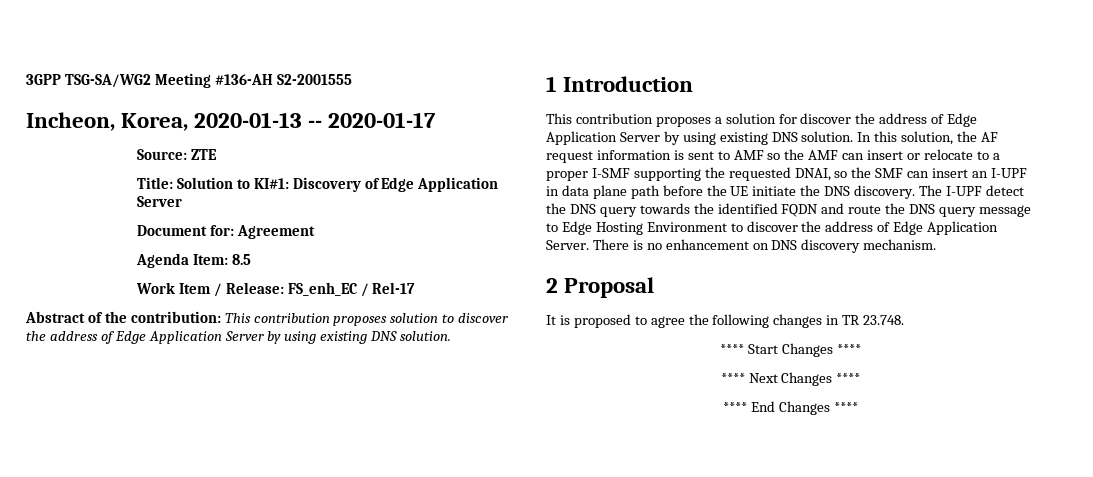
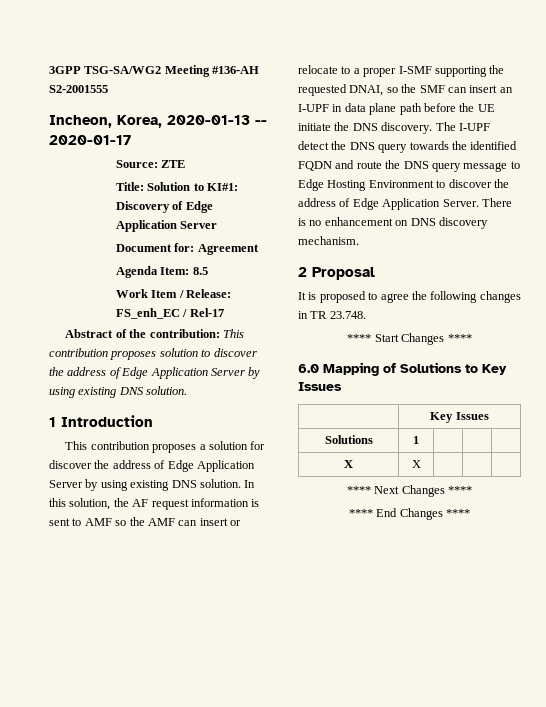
+ 6.0 Mapping of Solutions to Key Issues
+ | Key Issues
+ Solutions | 1 | | |
+ X | X | | |

